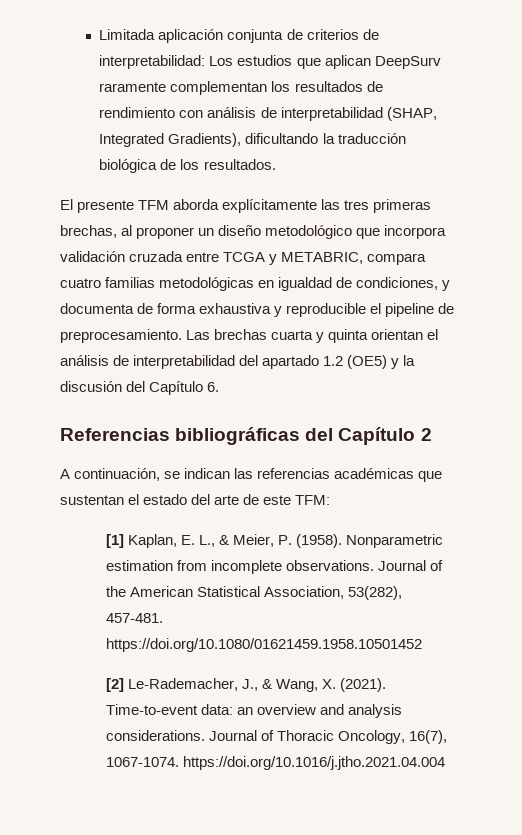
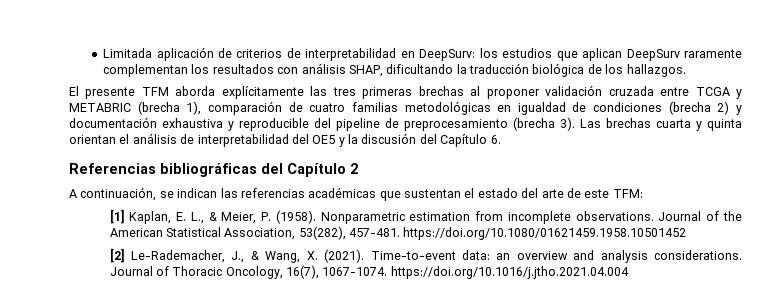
- Limitada aplicación conjunta de criterios de interpretabilidad: Los estudios que aplican DeepSurv raramente complementan los resultados de rendimiento con análisis de interpretabilidad (SHAP, Integrated Gradients), dificultando la traducción biológica de los resultados.
+ Limitada aplicación de criterios de interpretabilidad en DeepSurv: los estudios que aplican DeepSurv raramente complementan los resultados con análisis SHAP, dificultando la traducción biológica de los hallazgos.
- El presente TFM aborda explícitamente las tres primeras brechas, al proponer un diseño metodológico que incorpora validación cruzada entre TCGA y METABRIC, compara cuatro familias metodológicas en igualdad de condiciones, y documenta de forma exhaustiva y reproducible el pipeline de preprocesamiento.
+ El presente TFM aborda explícitamente las tres primeras brechas al proponer validación cruzada entre TCGA y METABRIC (brecha 1), comparación de cuatro familias metodológicas en igualdad de condiciones (brecha 2) y documentación exhaustiva y reproducible del pipeline de preprocesamiento (brecha 3).
- Las brechas cuarta y quinta orientan el análisis de interpretabilidad del apartado 1.2 (OE5) y la discusión del Capítulo 6.
+ Las brechas cuarta y quinta orientan el análisis de interpretabilidad del OE5 y la discusión del Capítulo 6.

